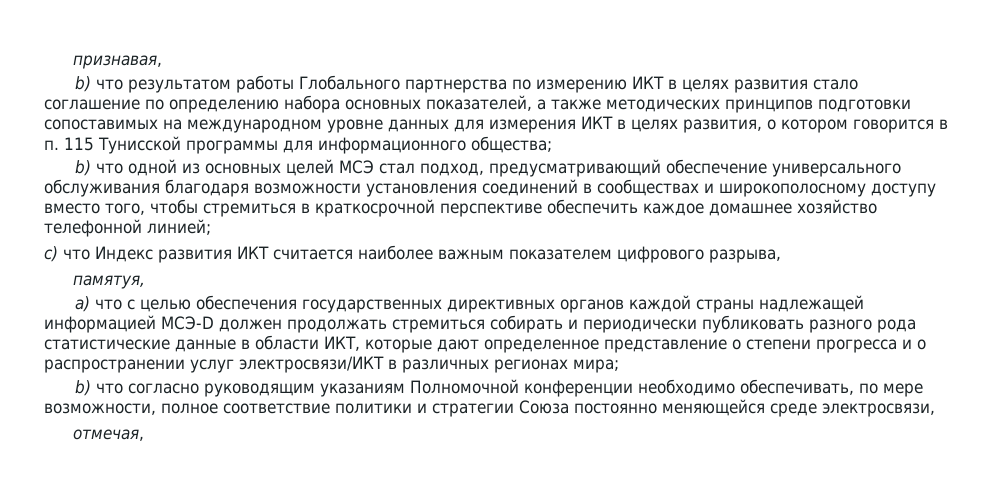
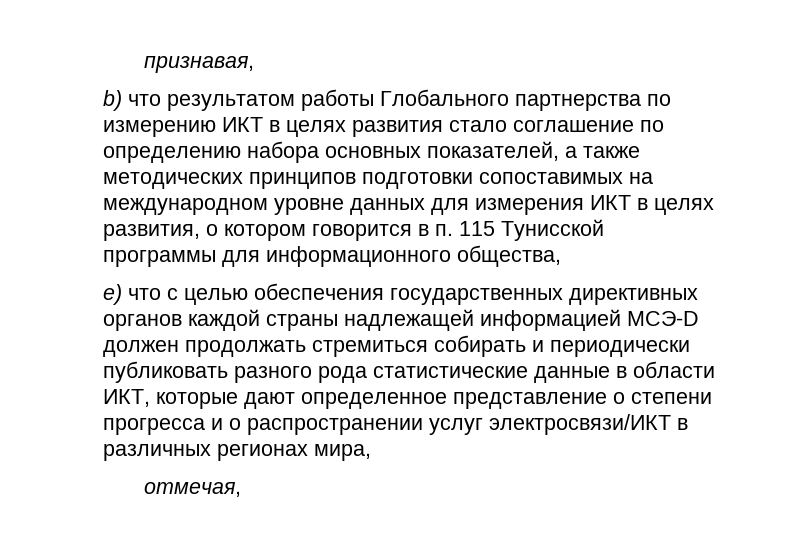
- b) что результатом работы Глобального партнерства по измерению ИКТ в целях развития стало соглашение по определению набора основных показателей, а также методических принципов подготовки сопоставимых на международном уровне данных для измерения ИКТ в целях развития, о котором говорится в п. 115 Тунисской программы для информационного общества;
- b) что одной из основных целей МСЭ стал подход, предусматривающий обеспечение универсального обслуживания благодаря возможности установления соединений в сообществах и широкополосному доступу вместо того, чтобы стремиться в краткосрочной перспективе обеспечить каждое домашнее хозяйство телефонной линией;
- c) что Индекс развития ИКТ считается наиболее важным показателем цифрового разрыва,
- памятуя,
- а) что с целью обеспечения государственных директивных органов каждой страны надлежащей информацией МСЭ-D должен продолжать стремиться собирать и периодически публиковать разного рода статистические данные в области ИКТ, которые дают определенное представление о степени прогресса и о распространении услуг электросвязи/ИКТ в различных регионах мира;
- b) что согласно руководящим указаниям Полномочной конференции необходимо обеспечивать, по мере возможности, полное соответствие политики и стратегии Союза постоянно меняющейся среде электросвязи,
+ b) что результатом работы Глобального партнерства по измерению ИКТ в целях развития стало соглашение по определению набора основных показателей, а также методических принципов подготовки сопоставимых на международном уровне данных для измерения ИКТ в целях развития, о котором говорится в п. 115 Тунисской программы для информационного общества,
+ e) что с целью обеспечения государственных директивных органов каждой страны надлежащей информацией МСЭ-D должен продолжать стремиться собирать и периодически публиковать разного рода статистические данные в области ИКТ, которые дают определенное представление о степени прогресса и о распространении услуг электросвязи/ИКТ в различных регионах мира,

